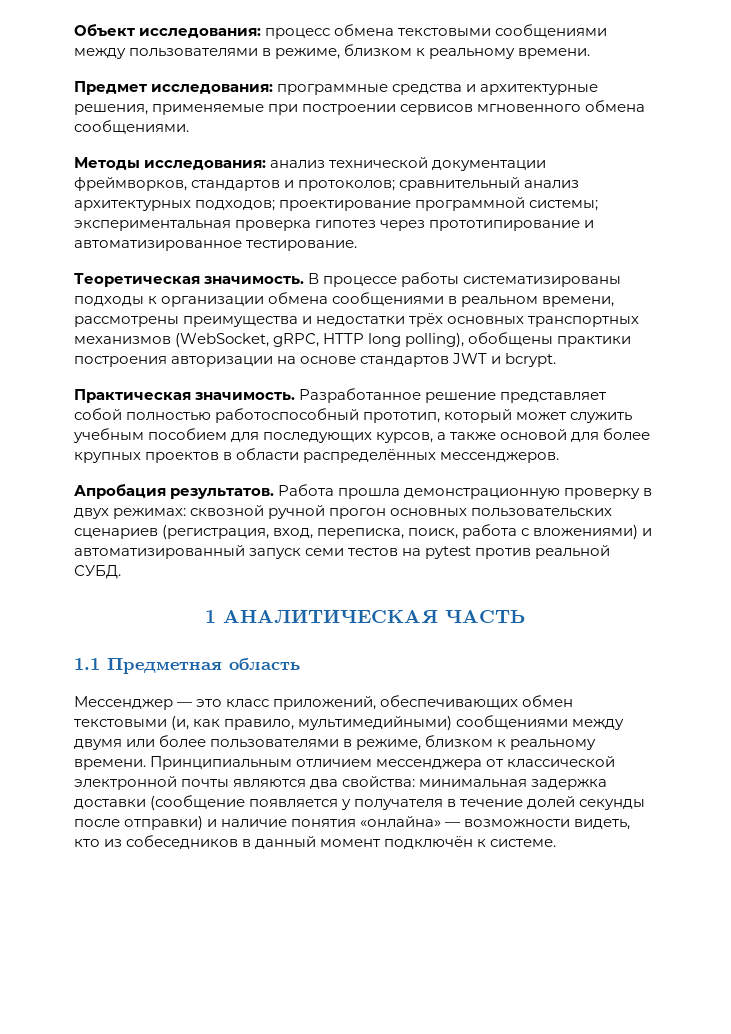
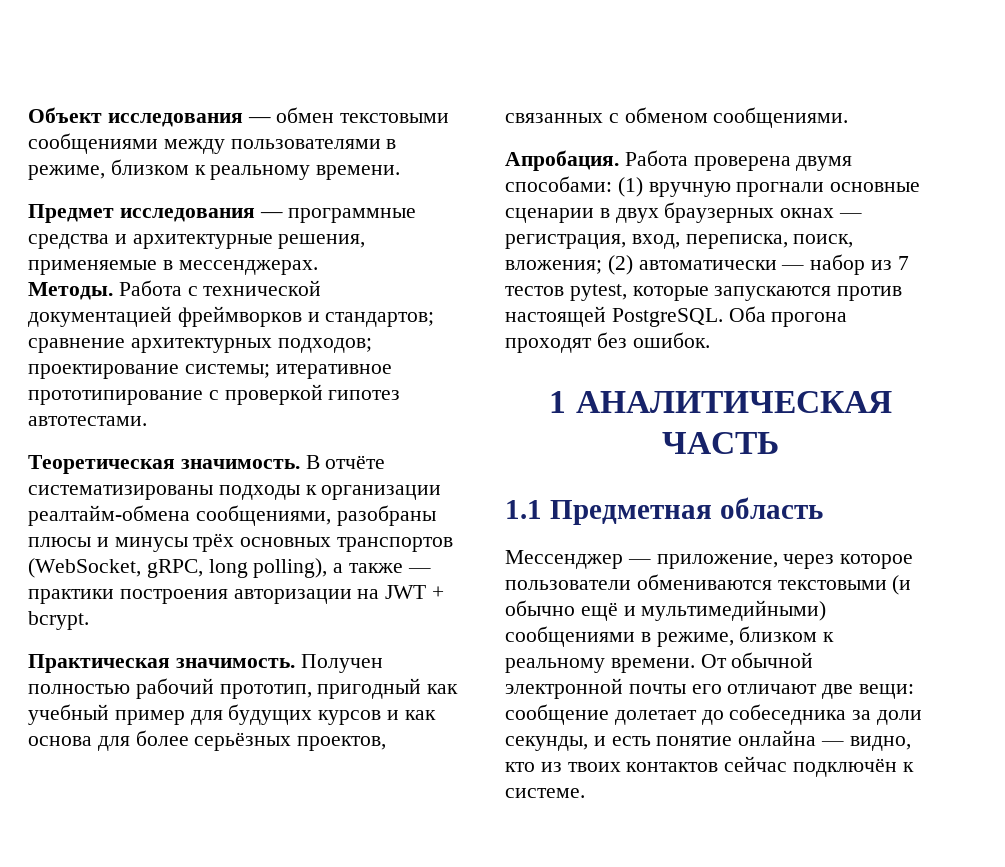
- Объект исследования: процесс обмена текстовыми сообщениями между пользователями в режиме, близком к реальному времени.
+ Объект исследования — обмен текстовыми сообщениями между пользователями в режиме, близком к реальному времени.
- Предмет исследования: программные средства и архитектурные решения, применяемые при построении сервисов мгновенного обмена сообщениями.
- Методы исследования: анализ технической документации фреймворков, стандартов и протоколов; сравнительный анализ архитектурных подходов; проектирование программной системы; экспериментальная проверка гипотез через прототипирование и автоматизированное тестирование.
+ Предмет исследования — программные средства и архитектурные решения, применяемые в мессенджерах.
+ Методы. Работа с технической документацией фреймворков и стандартов; сравнение архитектурных подходов; проектирование системы; итеративное прототипирование с проверкой гипотез автотестами.
- В процессе работы систематизированы подходы к организации обмена сообщениями в реальном времени, рассмотрены преимущества и недостатки трёх основных транспортных механизмов (WebSocket, gRPC, HTTP long polling), обобщены практики построения авторизации на основе стандартов JWT и bcrypt.
+ В отчёте систематизированы подходы к организации реалтайм-обмена сообщениями, разобраны плюсы и минусы трёх основных транспортов (WebSocket, gRPC, long polling), а также — практики построения авторизации на JWT + bcrypt.
- Разработанное решение представляет собой полностью работоспособный прототип, который может служить учебным пособием для последующих курсов, а также основой для более крупных проектов в области распределённых мессенджеров.
- Апробация результатов. Работа прошла демонстрационную проверку в двух режимах: сквозной ручной прогон основных пользовательских сценариев (регистрация, вход, переписка, поиск, работа с вложениями) и автоматизированный запуск семи тестов на pytest против реальной СУБД.
+ Получен полностью рабочий прототип, пригодный как учебный пример для будущих курсов и как основа для более серьёзных проектов, связанных с обменом сообщениями.
+ Апробация. Работа проверена двумя способами: (1) вручную прогнали основные сценарии в двух браузерных окнах — регистрация, вход, переписка, поиск, вложения; (2) автоматически — набор из 7 тестов pytest, которые запускаются против настоящей PostgreSQL. Оба прогона проходят без ошибок.
- Мессенджер — это класс приложений, обеспечивающих обмен текстовыми (и, как правило, мультимедийными) сообщениями между двумя или более пользователями в режиме, близком к реальному времени. Принципиальным отличием мессенджера от классической электронной почты являются два свойства: минимальная задержка доставки (сообщение появляется у получателя в течение долей секунды после отправки) и наличие понятия «онлайна» — возможности видеть, кто из собеседников в данный момент подключён к системе.
+ Мессенджер — приложение, через которое пользователи обмениваются текстовыми (и обычно ещё и мультимедийными) сообщениями в режиме, близком к реальному времени. От обычной электронной почты его отличают две вещи: сообщение долетает до собеседника за доли секунды, и есть понятие онлайна — видно, кто из твоих контактов сейчас подключён к системе.

